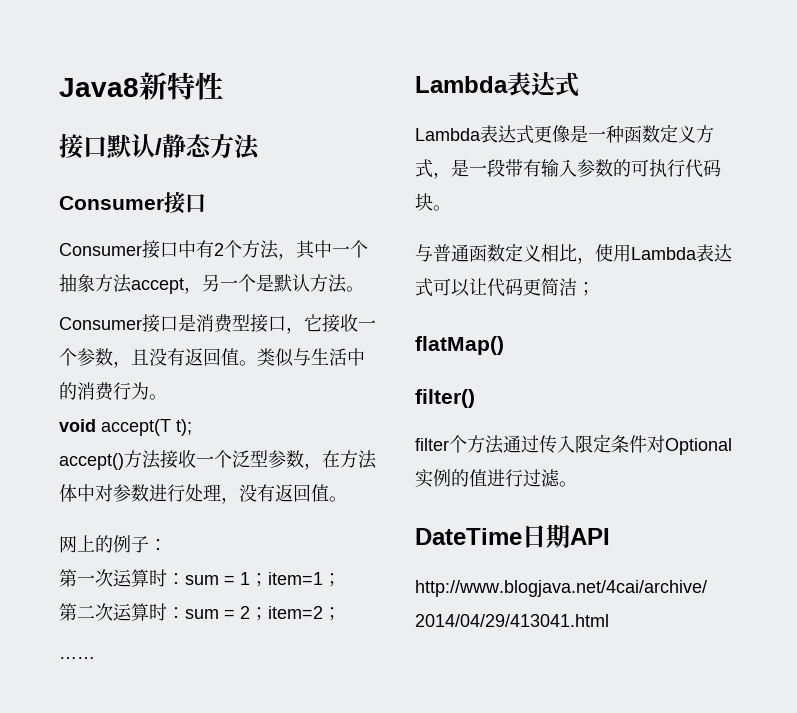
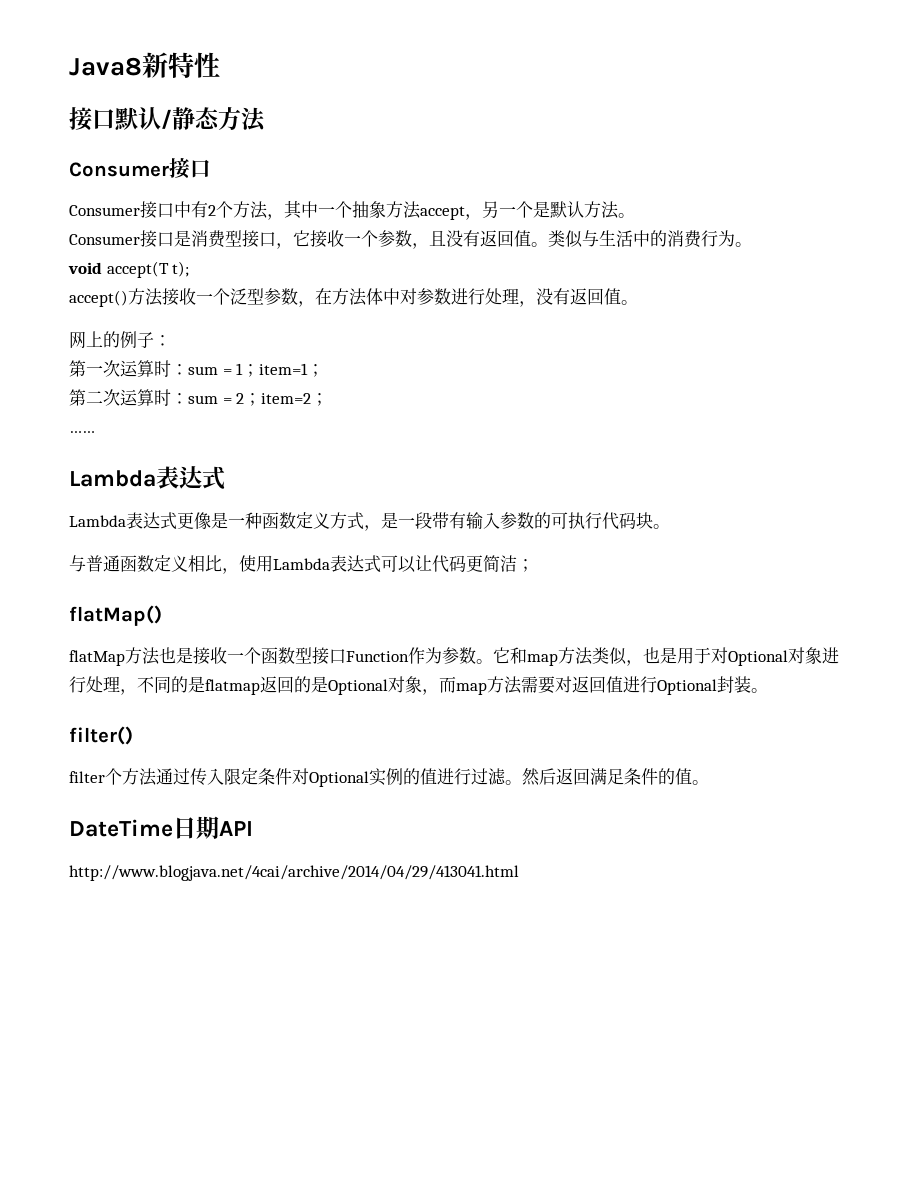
+ flatMap方法也是接收一个函数型接口Function作为参数。它和map方法类似，也是用于对Optional对象进行处理，不同的是flatmap返回的是Optional对象，而map方法需要对返回值进行Optional封装。
+ 然后返回满足条件的值。

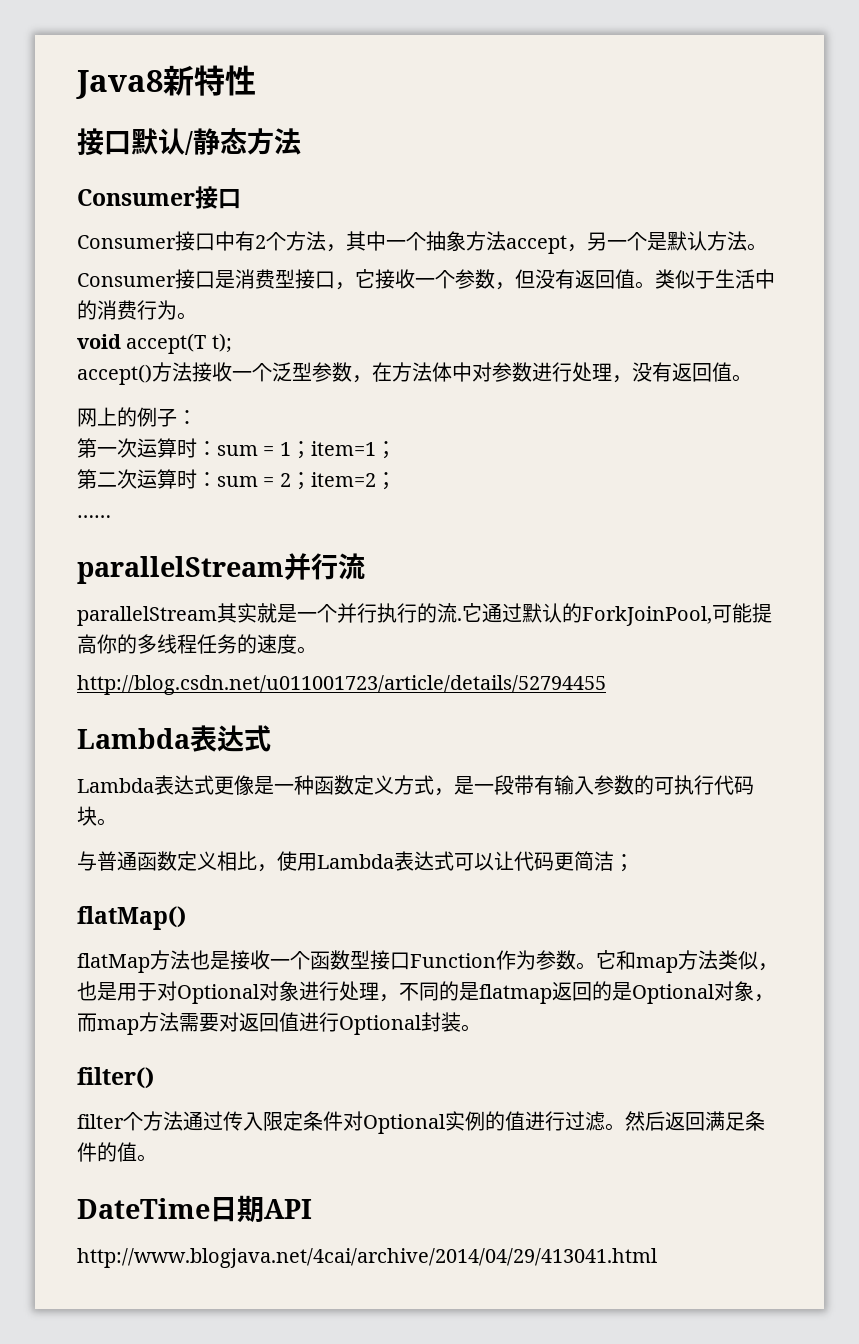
- Consumer接口是消费型接口，它接收一个参数，且没有返回值。
+ Consumer接口是消费型接口，它接收一个参数，但没有返回值。
- 类似与生活中的消费行为。
+ 类似于生活中的消费行为。
+ parallelStream并行流
+ parallelStream其实就是一个并行执行的流.它通过默认的ForkJoinPool,可能提高你的多线程任务的速度。
+ http://blog.csdn.net/u011001723/article/details/52794455

